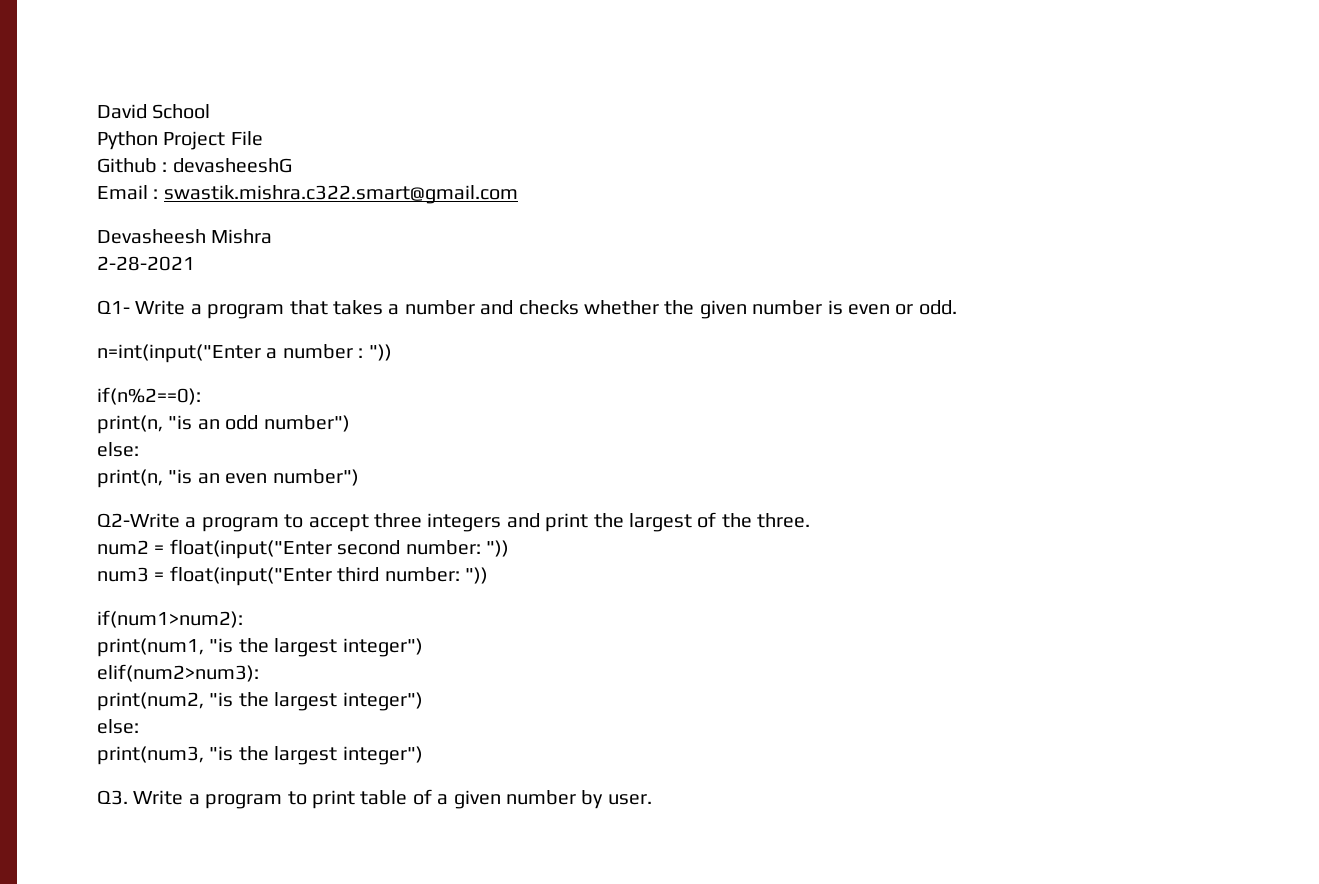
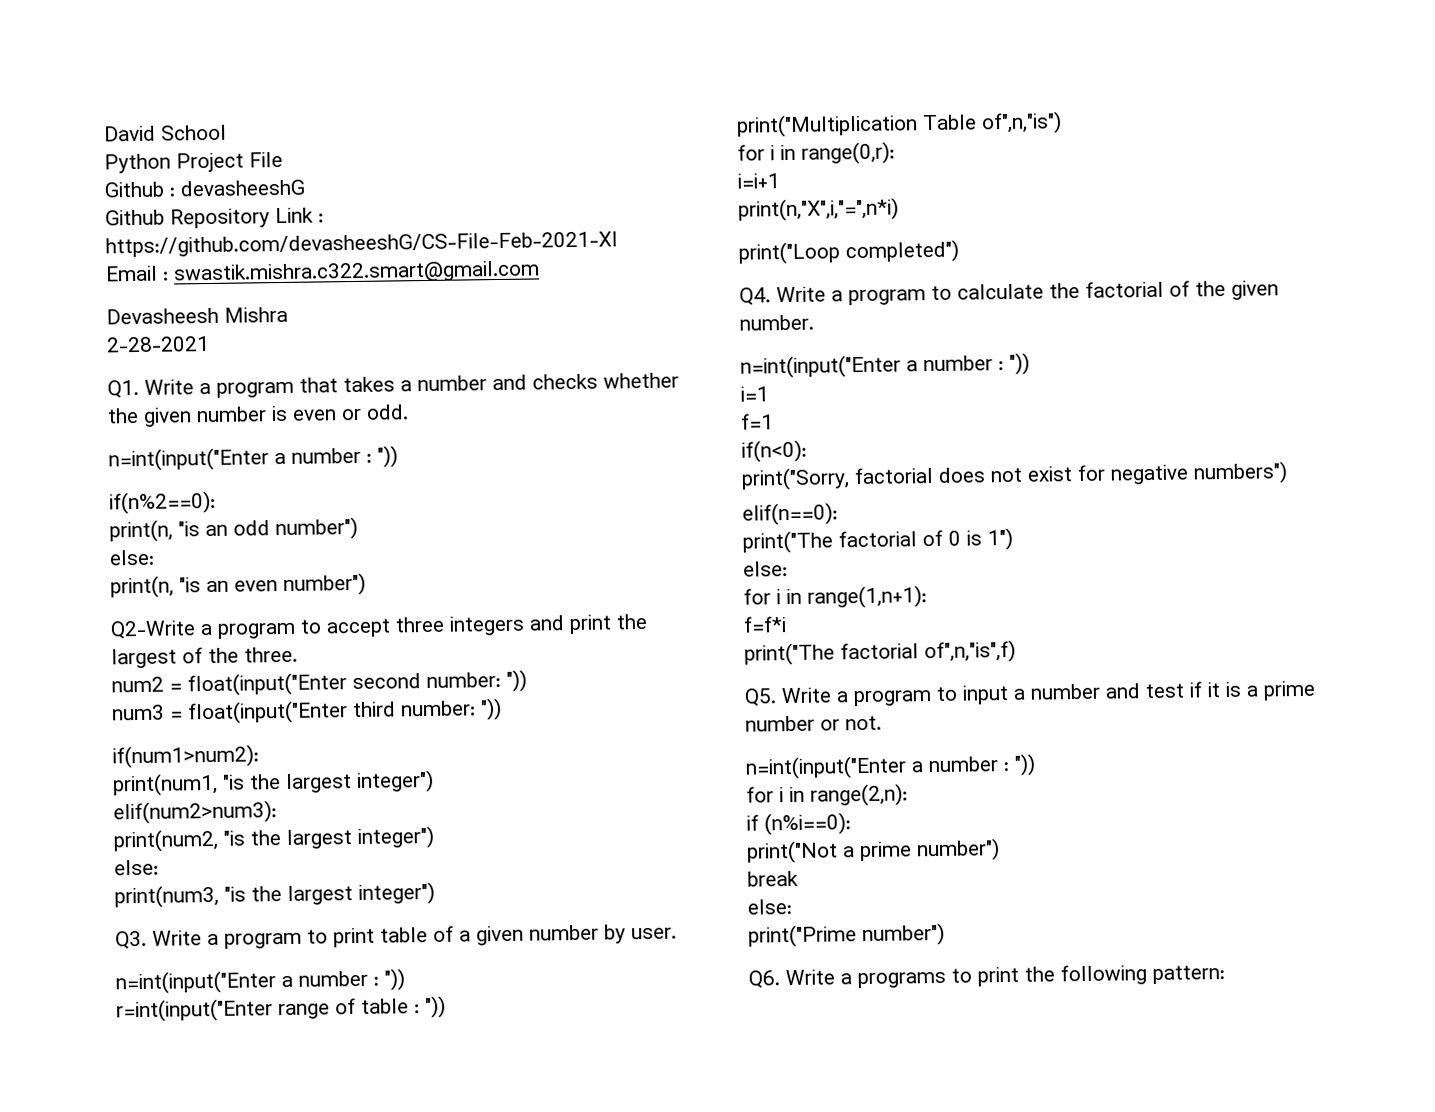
+ Github Repository Link : https://github.com/devasheeshG/CS-File-Feb-2021-XI
- Q1- Write a program that takes a number and checks whether the given number is even or odd.
+ Q1. Write a program that takes a number and checks whether the given number is even or odd.
  Q3. Write a program to print table of a given number by user.
+ n=int(input("Enter a number : "))
+ r=int(input("Enter range of table : "))
+ print("Multiplication Table of",n,"is")
+ for i in range(0,r):
+ i=i+1
+ print(n,"X",i,"=",n*i)
+ print("Loop completed")
+ Q4. Write a program to calculate the factorial of the given number.
+ n=int(input("Enter a number : "))
+ i=1
+ f=1
+ if(n<0):
+ print("Sorry, factorial does not exist for negative numbers")
+ elif(n==0):
+ print("The factorial of 0 is 1")
+ else:
+ for i in range(1,n+1):
+ f=f*i
+ print("The factorial of",n,"is",f)
+ Q5. Write a program to input a number and test if it is a prime number or not.
+ n=int(input("Enter a number : "))
+ for i in range(2,n):
+ if (n%i==0):
+ print("Not a prime number")
+ break
+ else:
+ print("Prime number")
+ Q6. Write a programs to print the following pattern:

